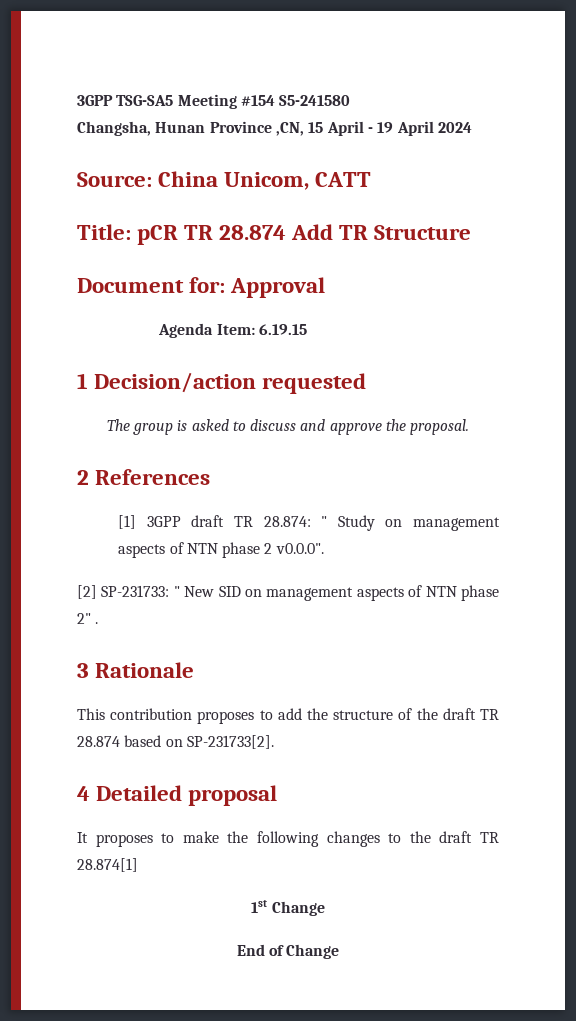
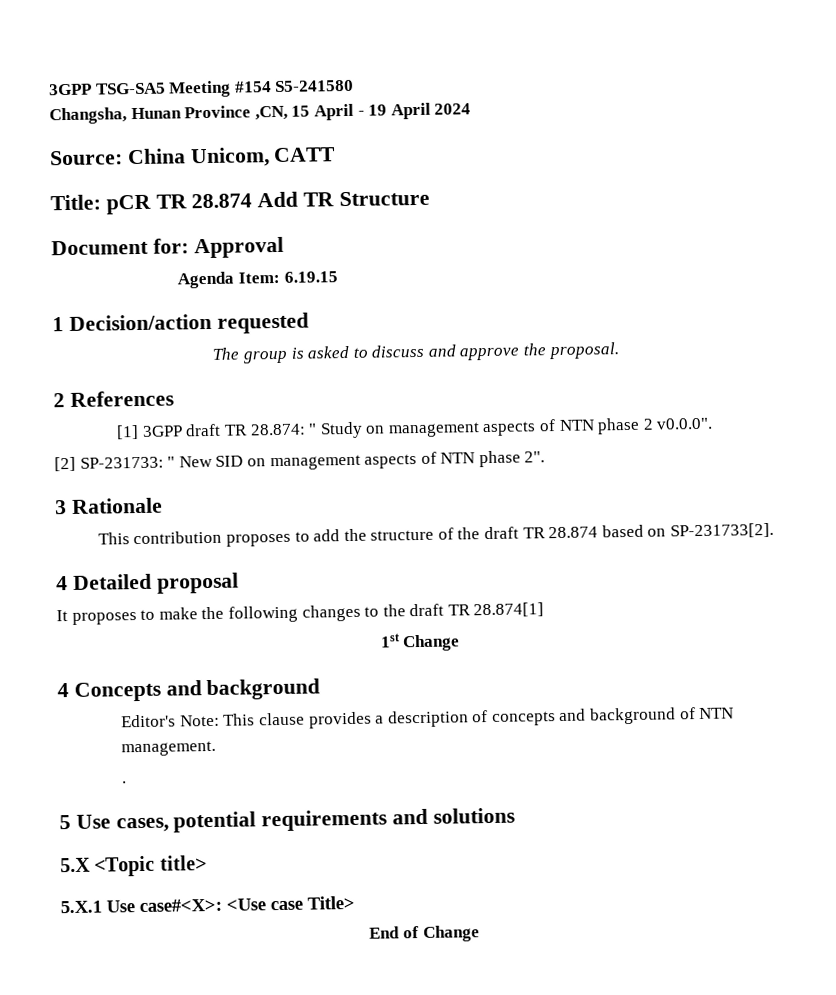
- [2] SP-231733: " New SID on management aspects of NTN phase 2" .
+ [2] SP-231733: " New SID on management aspects of NTN phase 2".
+ 4 Concepts and background
+ Editor's Note: This clause provides a description of concepts and background of NTN management.
+ .
+ 5 Use cases, potential requirements and solutions
+ 5.X <Topic title>
+ 5.X.1 Use case#<X>: <Use case Title>

